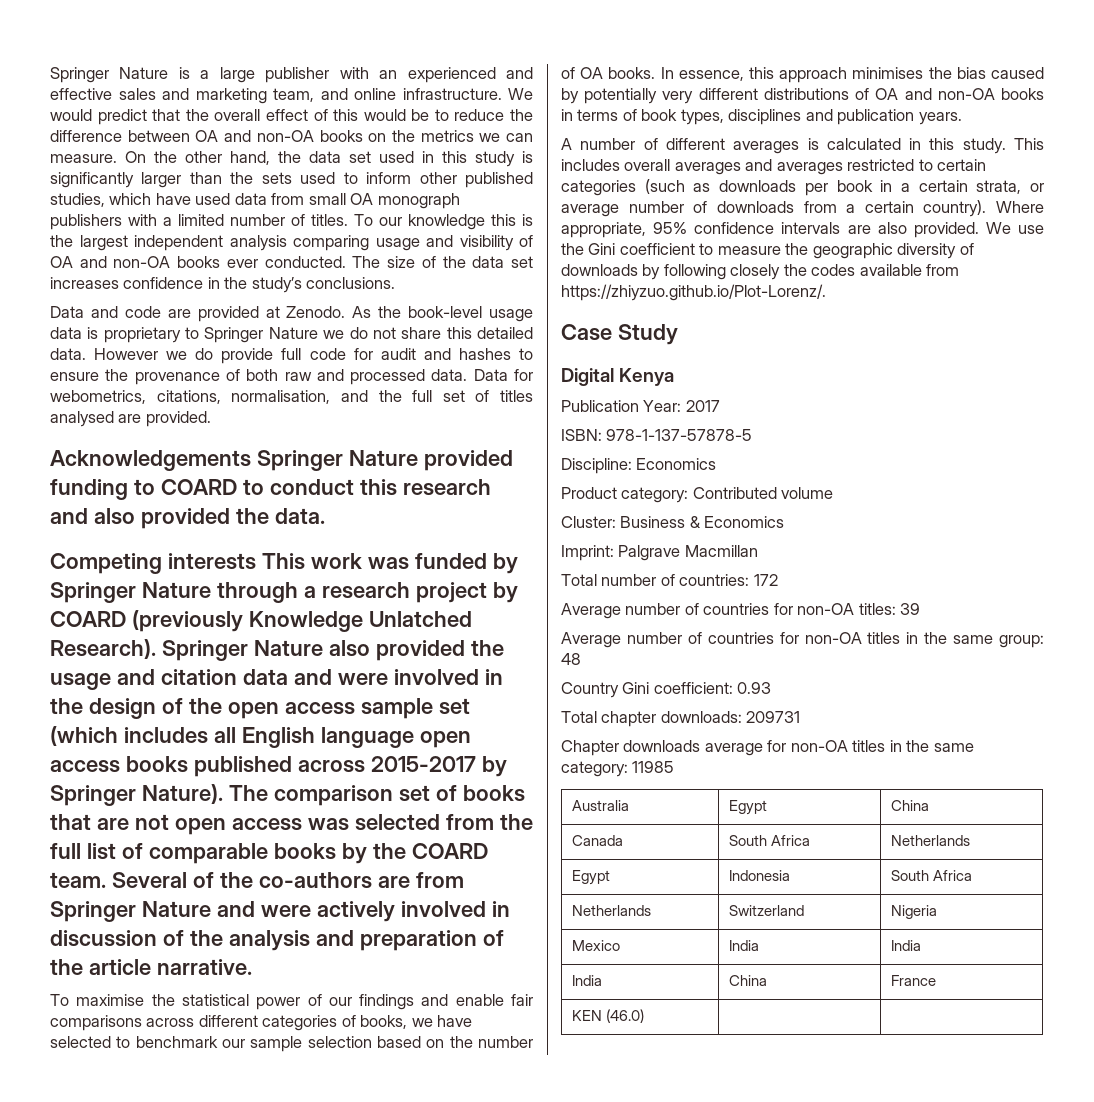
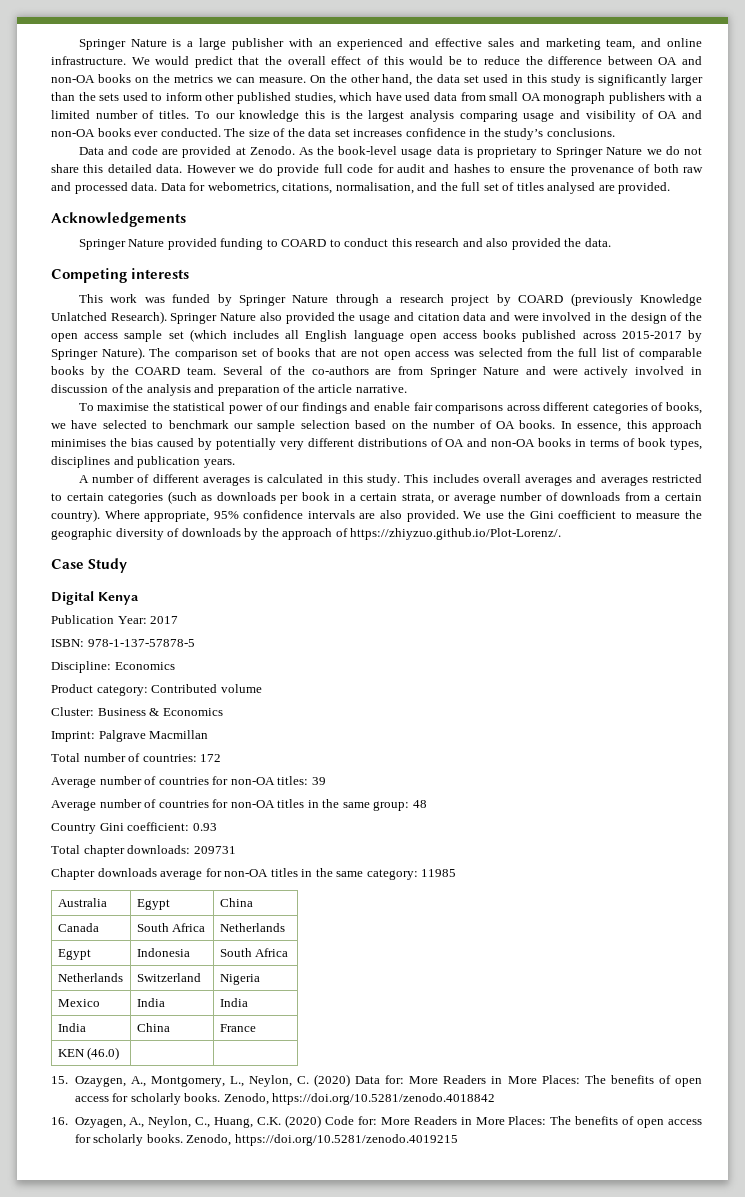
- To our knowledge this is the largest independent analysis comparing usage and visibility of OA and non-OA books ever conducted.
+ To our knowledge this is the largest analysis comparing usage and visibility of OA and non-OA books ever conducted.
- Acknowledgements Springer Nature provided funding to COARD to conduct this research and also provided the data.
+ Acknowledgements
+ Springer Nature provided funding to COARD to conduct this research and also provided the data.
- Competing interests This work was funded by Springer Nature through a research project by COARD (previously Knowledge Unlatched Research).
+ Competing interests
+ This work was funded by Springer Nature through a research project by COARD (previously Knowledge Unlatched Research).
- We use the Gini coefficient to measure the geographic diversity of downloads by following closely the codes available from https://zhiyzuo.github.io/Plot-Lorenz/.
+ We use the Gini coefficient to measure the geographic diversity of downloads by the approach of https://zhiyzuo.github.io/Plot-Lorenz/.
+ 15. Ozaygen, A., Montgomery, L., Neylon, C. (2020) Data for: More Readers in More Places: The benefits of open access for scholarly books. Zenodo, https://doi.org/10.5281/zenodo.4018842
+ 16. Ozyagen, A., Neylon, C., Huang, C.K. (2020) Code for: More Readers in More Places: The benefits of open access for scholarly books. Zenodo, https://doi.org/10.5281/zenodo.4019215

